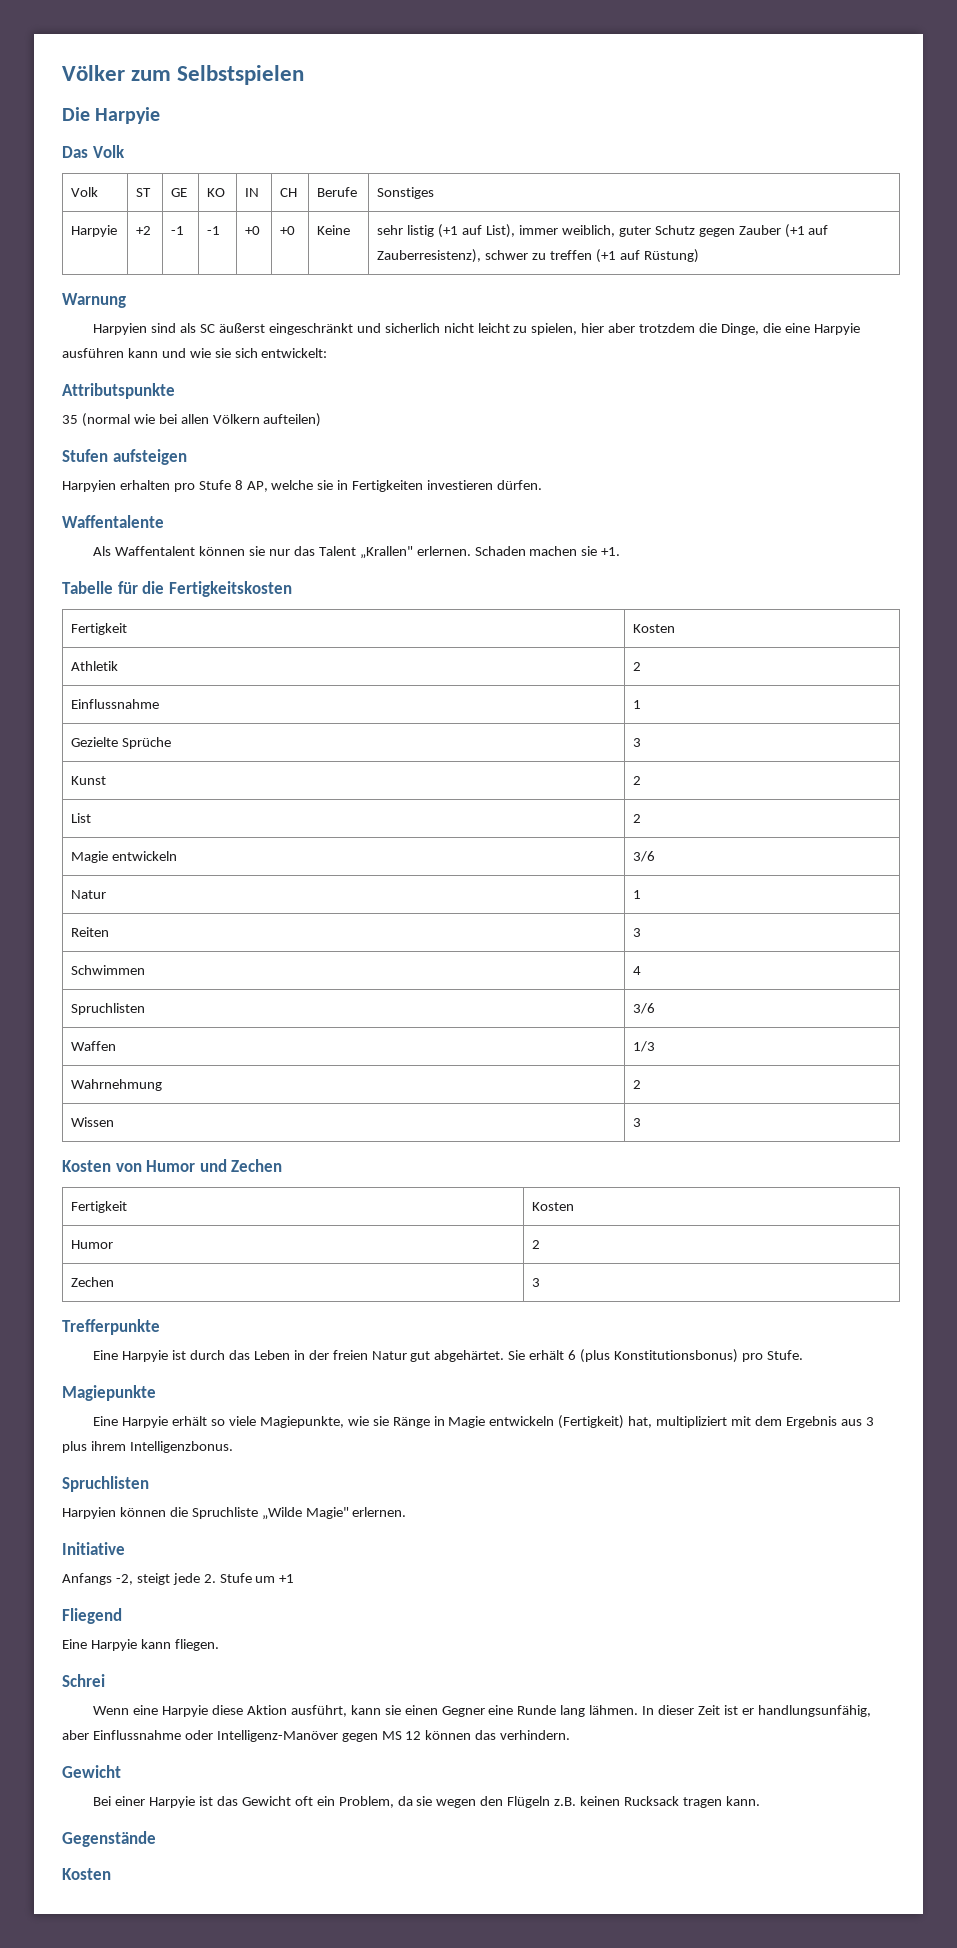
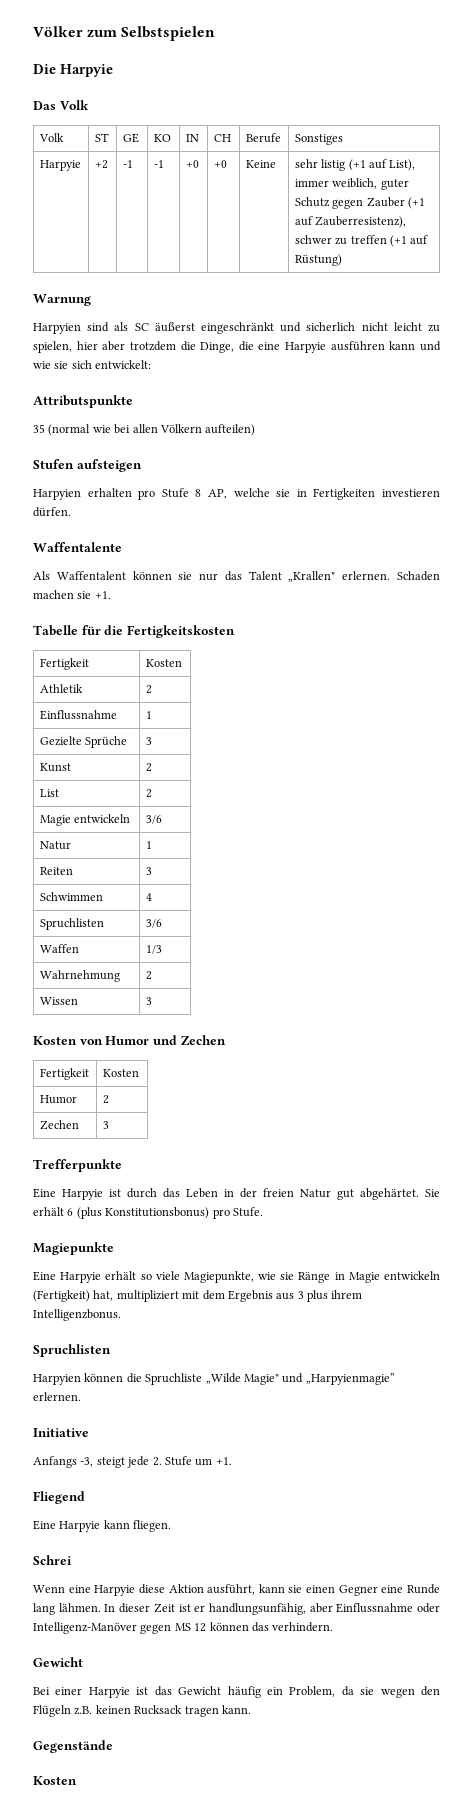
- Harpyien können die Spruchliste „Wilde Magie" erlernen.
+ Harpyien können die Spruchliste „Wilde Magie" und „Harpyienmagie” erlernen.
- Anfangs -2, steigt jede 2. Stufe um +1
+ Anfangs -3, steigt jede 2. Stufe um +1.
- Bei einer Harpyie ist das Gewicht oft ein Problem, da sie wegen den Flügeln z.B. keinen Rucksack tragen kann.
+ Bei einer Harpyie ist das Gewicht häufig ein Problem, da sie wegen den Flügeln z.B. keinen Rucksack tragen kann.

